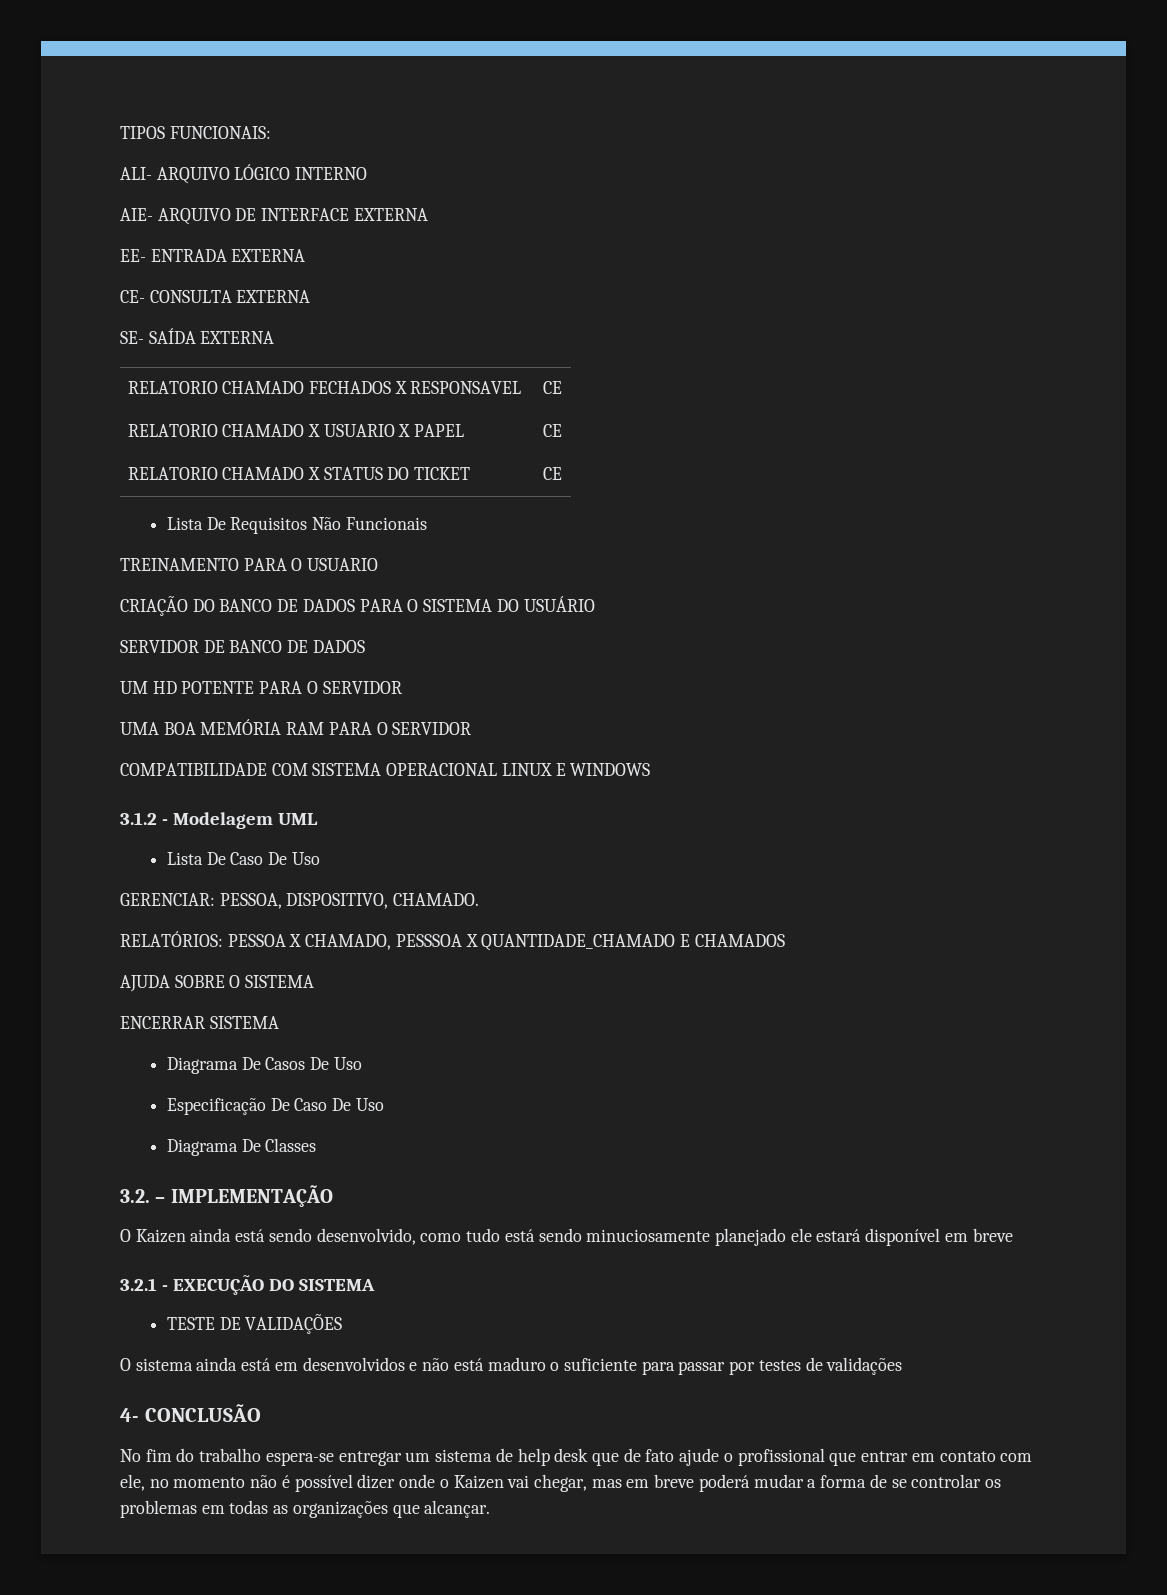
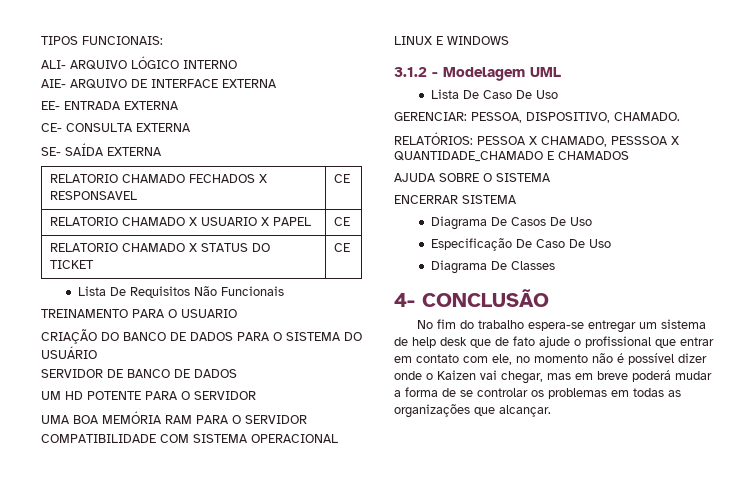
- 3.2. – IMPLEMENTAÇÃO
- O Kaizen ainda está sendo desenvolvido, como tudo está sendo minuciosamente planejado ele estará disponível em breve
- 3.2.1 - EXECUÇÃO DO SISTEMA
- TESTE DE VALIDAÇÕES
- O sistema ainda está em desenvolvidos e não está maduro o suficiente para passar por testes de validações

